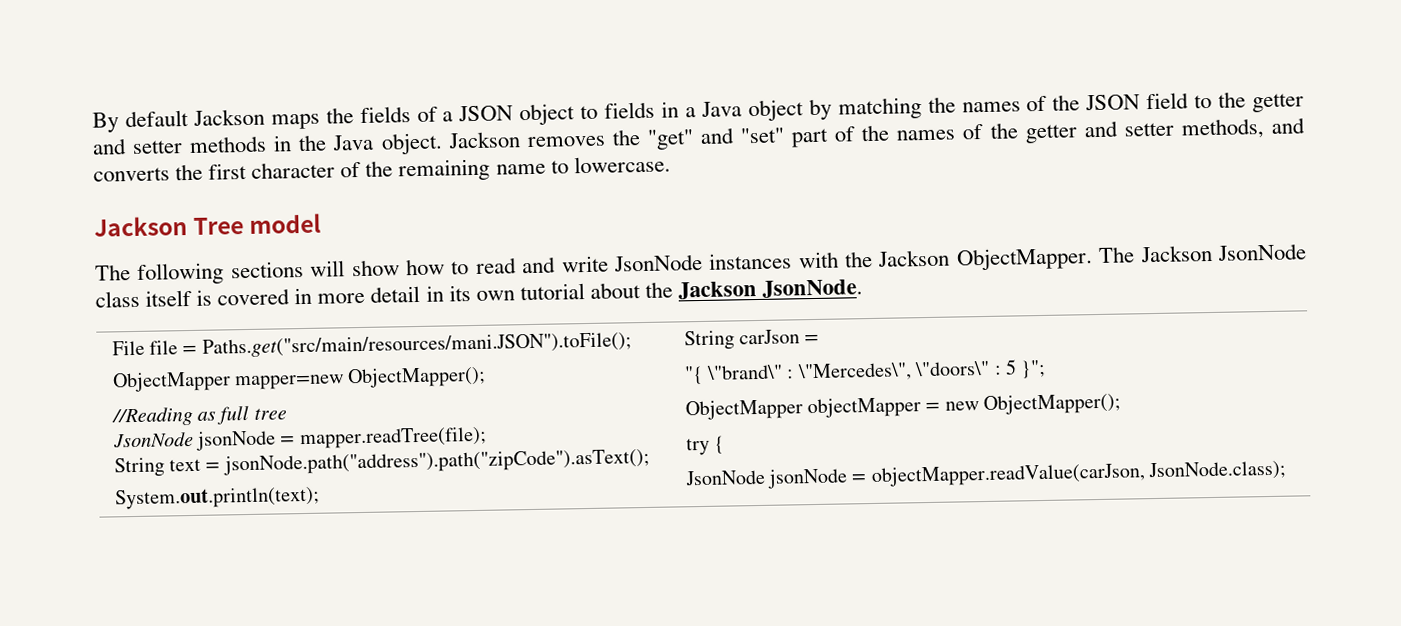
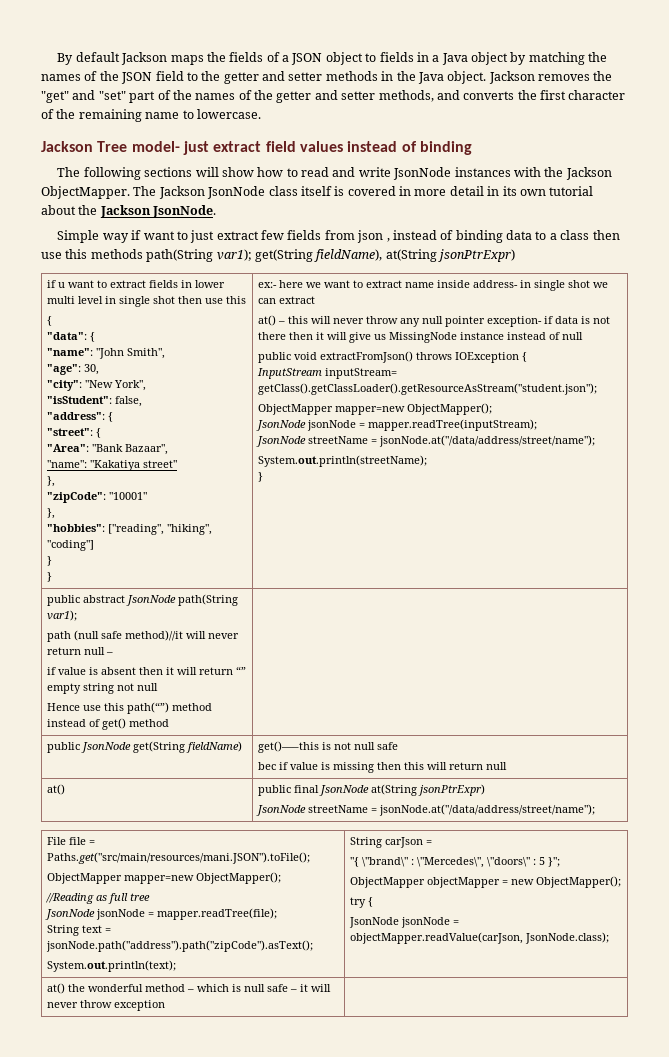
- Jackson Tree model
+ Jackson Tree model- just extract field values instead of binding
+ Simple way if want to just extract few fields from json , instead of binding data to a class then use this methods path(String var1); get(String fieldName), at(String jsonPtrExpr)
+ if u want to extract fields in lower multi level in single shot then use this
+ {
+ "data": {
+ "name": "John Smith",
+ "age": 30,
+ "city": "New York",
+ "isStudent": false,
+ "address": {
+ "street": {
+ "Area": "Bank Bazaar",
+ "name": "Kakatiya street"
+ },
+ "zipCode": "10001"
+ },
+ "hobbies": ["reading", "hiking", "coding"]
+ }
+ } | ex:- here we want to extract name inside address- in single shot we can extract
+ at() – this will never throw any null pointer exception- if data is not there then it will give us MissingNode instance instead of null
+ public void extractFromJson() throws IOException {
+ InputStream inputStream= getClass().getClassLoader().getResourceAsStream("student.json");
+ ObjectMapper mapper=new ObjectMapper();
+ JsonNode jsonNode = mapper.readTree(inputStream);
+ JsonNode streetName = jsonNode.at("/data/address/street/name");
+ System.out.println(streetName);
+ }
+ public abstract JsonNode path(String var1);
+ path (null safe method)//it will never return null –
+ if value is absent then it will return “” empty string not null
+ Hence use this path(“”) method instead of get() method |
+ public JsonNode get(String fieldName) | get()—–this is not null safe
+ bec if value is missing then this will return null
+ at() | public final JsonNode at(String jsonPtrExpr)
+ JsonNode streetName = jsonNode.at("/data/address/street/name");
+ at() the wonderful method – which is null safe – it will never throw exception |

